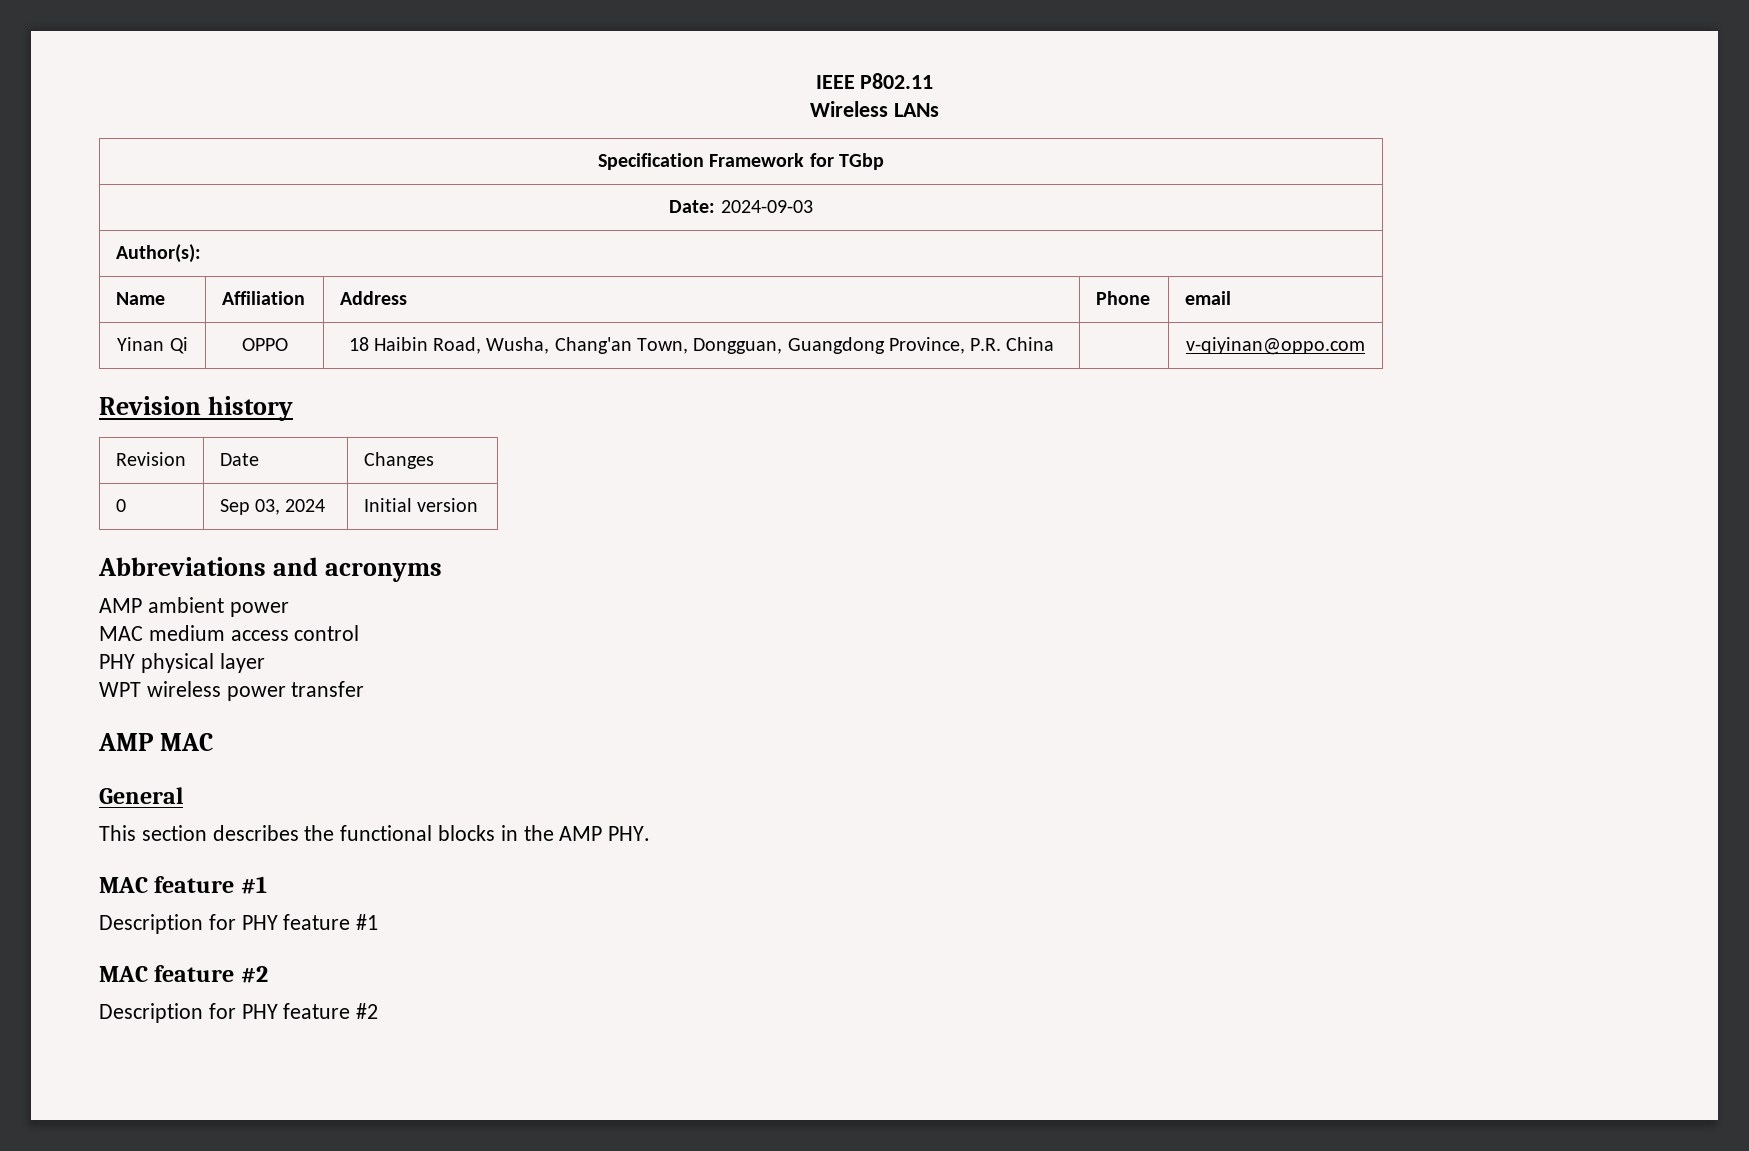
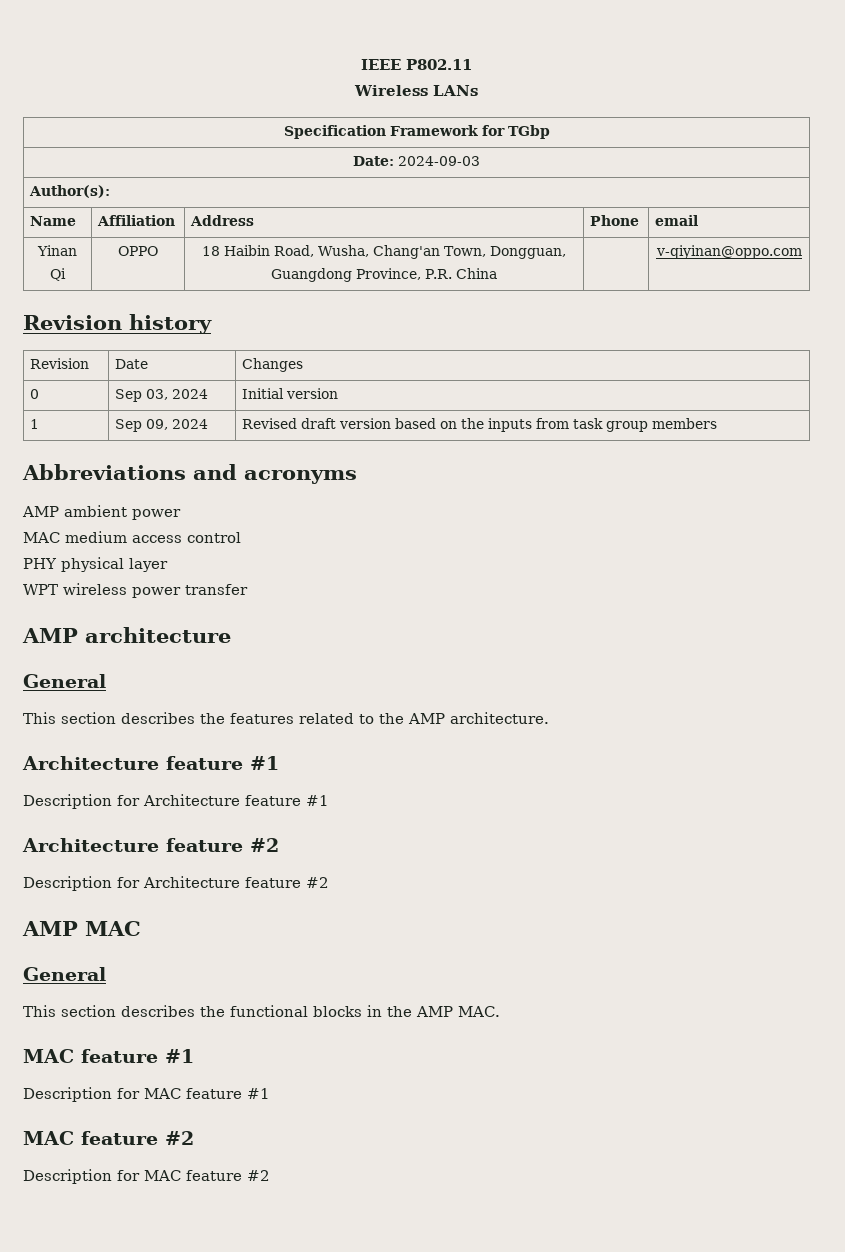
+ 1 | Sep 09, 2024 | Revised draft version based on the inputs from task group members
+ AMP architecture
+ General
+ This section describes the features related to the AMP architecture.
+ Architecture feature #1
+ Description for Architecture feature #1
+ Architecture feature #2
+ Description for Architecture feature #2
- This section describes the functional blocks in the AMP PHY.
+ This section describes the functional blocks in the AMP MAC.
- Description for PHY feature #1
+ Description for MAC feature #1
- Description for PHY feature #2
+ Description for MAC feature #2

